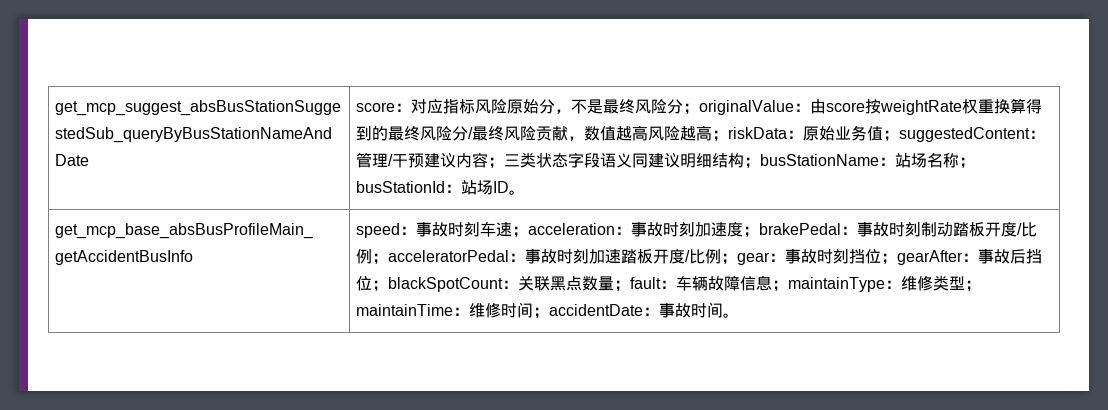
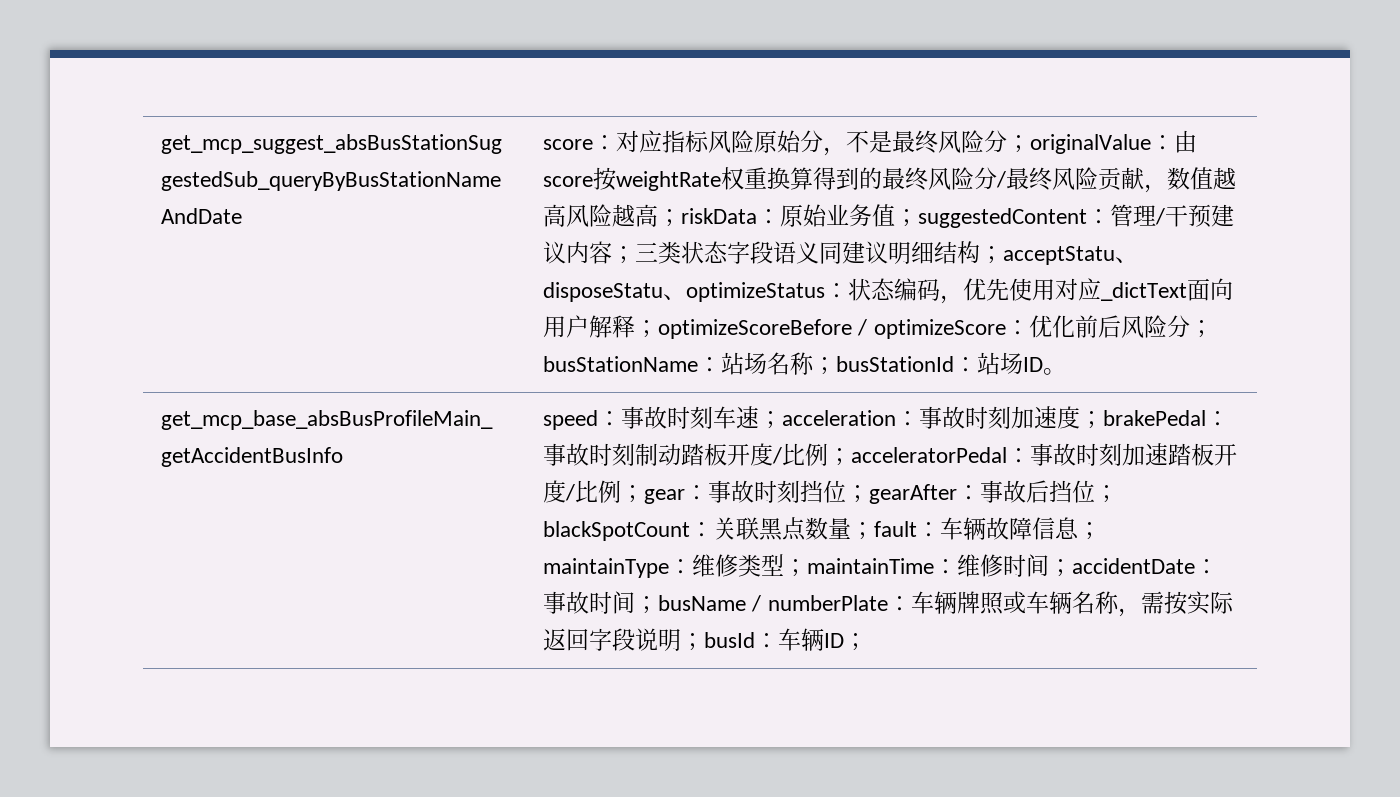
- score：对应指标风险原始分，不是最终风险分；originalValue：由score按weightRate权重换算得到的最终风险分/最终风险贡献，数值越高风险越高；riskData：原始业务值；suggestedContent：管理/干预建议内容；三类状态字段语义同建议明细结构；busStationName：站场名称；busStationId：站场ID。
+ score：对应指标风险原始分，不是最终风险分；originalValue：由score按weightRate权重换算得到的最终风险分/最终风险贡献，数值越高风险越高；riskData：原始业务值；suggestedContent：管理/干预建议内容；三类状态字段语义同建议明细结构；acceptStatu、disposeStatu、optimizeStatus：状态编码，优先使用对应_dictText面向用户解释；optimizeScoreBefore / optimizeScore：优化前后风险分；busStationName：站场名称；busStationId：站场ID。
- speed：事故时刻车速；acceleration：事故时刻加速度；brakePedal：事故时刻制动踏板开度/比例；acceleratorPedal：事故时刻加速踏板开度/比例；gear：事故时刻挡位；gearAfter：事故后挡位；blackSpotCount：关联黑点数量；fault：车辆故障信息；maintainType：维修类型；maintainTime：维修时间；accidentDate：事故时间。
+ speed：事故时刻车速；acceleration：事故时刻加速度；brakePedal：事故时刻制动踏板开度/比例；acceleratorPedal：事故时刻加速踏板开度/比例；gear：事故时刻挡位；gearAfter：事故后挡位；blackSpotCount：关联黑点数量；fault：车辆故障信息；maintainType：维修类型；maintainTime：维修时间；accidentDate：事故时间；busName / numberPlate：车辆牌照或车辆名称，需按实际返回字段说明；busId：车辆ID；

